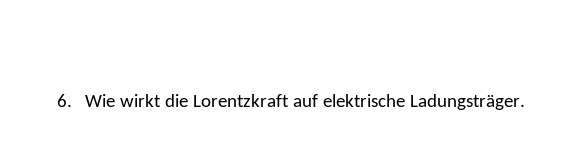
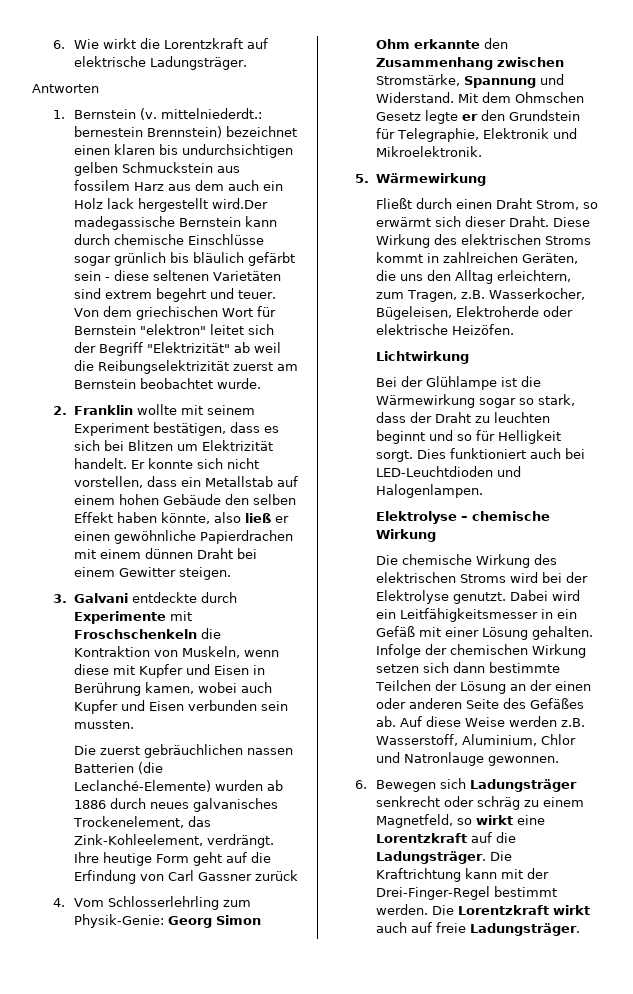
+ Antworten
+ 1. Bernstein (v. mittelniederdt.: bernestein Brennstein) bezeichnet einen klaren bis undurchsichtigen gelben Schmuckstein aus fossilem Harz aus dem auch ein Holz lack hergestellt wird.Der madegassische Bernstein kann durch chemische Einschlüsse sogar grünlich bis bläulich gefärbt sein - diese seltenen Varietäten sind extrem begehrt und teuer. Von dem griechischen Wort für Bernstein "elektron" leitet sich der Begriff "Elektrizität" ab weil die Reibungselektrizität zuerst am Bernstein beobachtet wurde.
+ 2. Franklin wollte mit seinem Experiment bestätigen, dass es sich bei Blitzen um Elektrizität handelt. Er konnte sich nicht vorstellen, dass ein Metallstab auf einem hohen Gebäude den selben Effekt haben könnte, also ließ er einen gewöhnliche Papierdrachen mit einem dünnen Draht bei einem Gewitter steigen.
+ 3. Galvani entdeckte durch Experimente mit Froschschenkeln die Kontraktion von Muskeln, wenn diese mit Kupfer und Eisen in Berührung kamen, wobei auch Kupfer und Eisen verbunden sein mussten.
+ Die zuerst gebräuchlichen nassen Batterien (die Leclanché-Elemente) wurden ab 1886 durch neues galvanisches Trockenelement, das Zink-Kohleelement, verdrängt. Ihre heutige Form geht auf die Erfindung von Carl Gassner zurück
+ 4. Vom Schlosserlehrling zum Physik-Genie: Georg Simon Ohm erkannte den Zusammenhang zwischen Stromstärke, Spannung und Widerstand. Mit dem Ohmschen Gesetz legte er den Grundstein für Telegraphie, Elektronik und Mikroelektronik.
+ 5. Wärmewirkung
+ Fließt durch einen Draht Strom, so erwärmt sich dieser Draht. Diese Wirkung des elektrischen Stroms kommt in zahlreichen Geräten, die uns den Alltag erleichtern, zum Tragen, z.B. Wasserkocher, Bügeleisen, Elektroherde oder elektrische Heizöfen.
+ Lichtwirkung
+ Bei der Glühlampe ist die Wärmewirkung sogar so stark, dass der Draht zu leuchten beginnt und so für Helligkeit sorgt. Dies funktioniert auch bei LED-Leuchtdioden und Halogenlampen.
+ Elektrolyse – chemische Wirkung
+ Die chemische Wirkung des elektrischen Stroms wird bei der Elektrolyse genutzt. Dabei wird ein Leitfähigkeitsmesser in ein Gefäß mit einer Lösung gehalten. Infolge der chemischen Wirkung setzen sich dann bestimmte Teilchen der Lösung an der einen oder anderen Seite des Gefäßes ab. Auf diese Weise werden z.B. Wasserstoff, Aluminium, Chlor und Natronlauge gewonnen.
+ 6. Bewegen sich Ladungsträger senkrecht oder schräg zu einem Magnetfeld, so wirkt eine Lorentzkraft auf die Ladungsträger. Die Kraftrichtung kann mit der Drei-Finger-Regel bestimmt werden. Die Lorentzkraft wirkt auch auf freie Ladungsträger.

